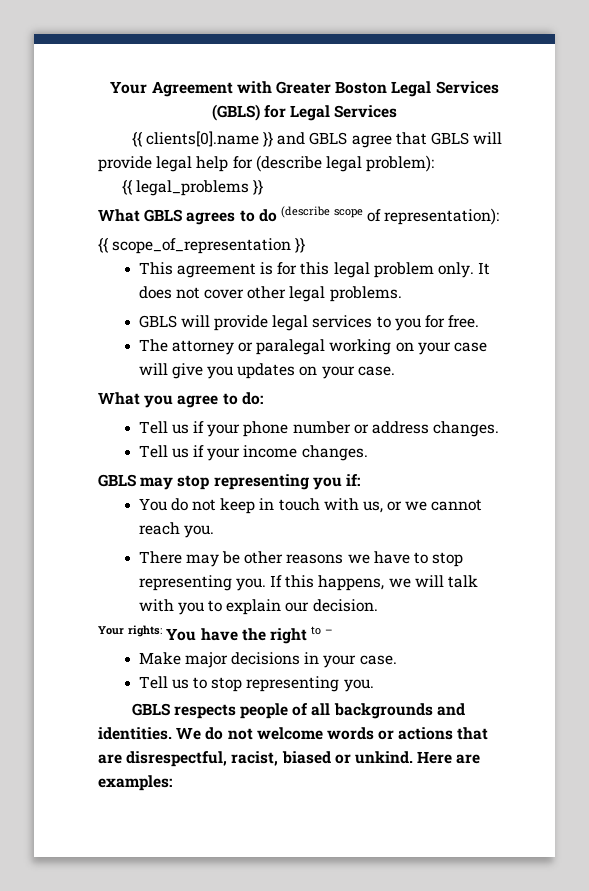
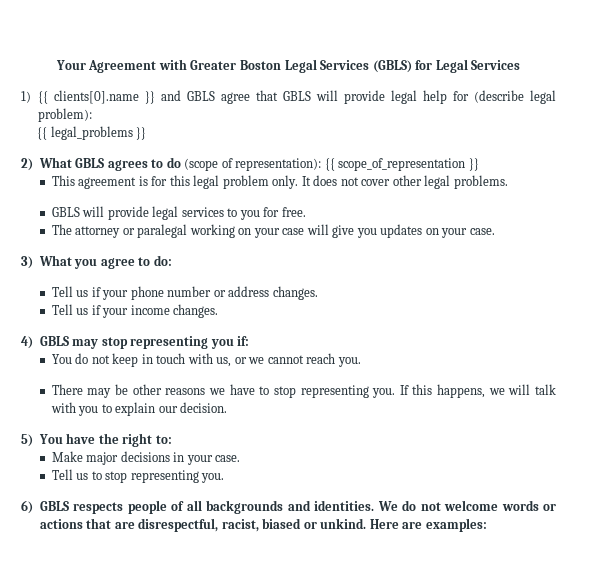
- {{ clients[0].name }} and GBLS agree that GBLS will provide legal help for (describe legal problem):
+ 1) {{ clients[0].name }} and GBLS agree that GBLS will provide legal help for (describe legal problem):
- What GBLS agrees to do (describe scope of representation):
- {{ scope_of_representation }}
+ 2) What GBLS agrees to do (scope of representation): {{ scope_of_representation }}
- What you agree to do:
+ 3) What you agree to do:
- GBLS may stop representing you if:
+ 4) GBLS may stop representing you if:
- Your rights: You have the right to –
+ 5) You have the right to:
- GBLS respects people of all backgrounds and identities.
+ 6) GBLS respects people of all backgrounds and identities.

